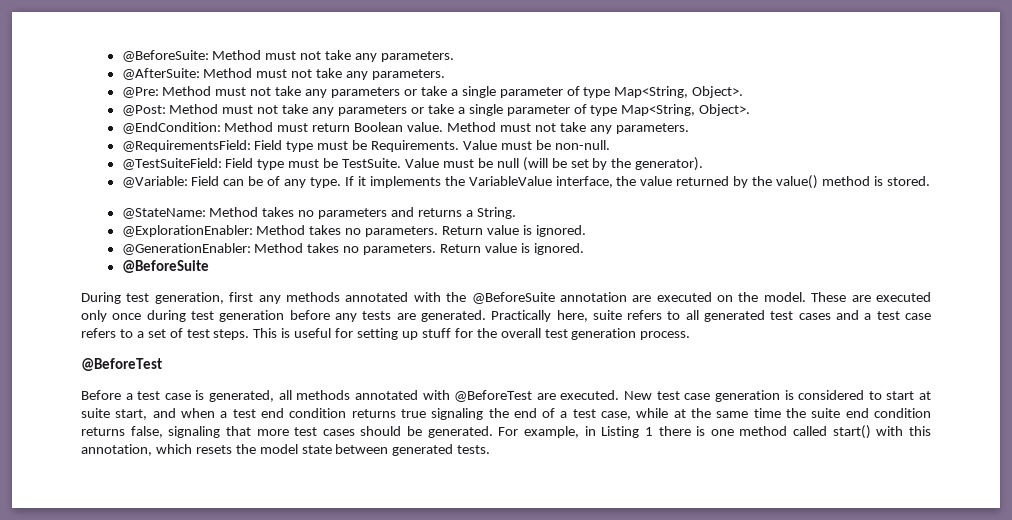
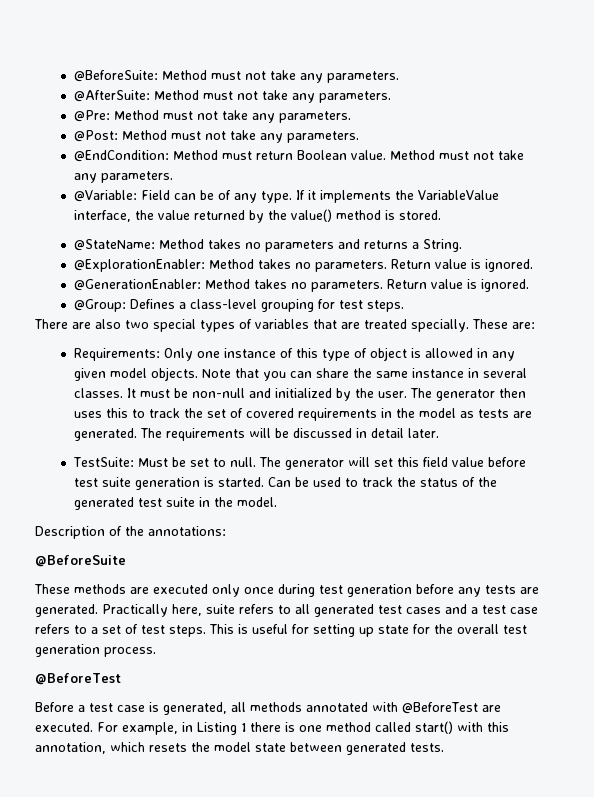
- @Pre: Method must not take any parameters or take a single parameter of type Map<String, Object>.
+ @Pre: Method must not take any parameters.
- @Post: Method must not take any parameters or take a single parameter of type Map<String, Object>.
+ @Post: Method must not take any parameters.
- @RequirementsField: Field type must be Requirements. Value must be non-null.
- @TestSuiteField: Field type must be TestSuite. Value must be null (will be set by the generator).
  @GenerationEnabler: Method takes no parameters. Return value is ignored.
+ @Group: Defines a class-level grouping for test steps.
+ There are also two special types of variables that are treated specially. These are:
+ Requirements: Only one instance of this type of object is allowed in any given model objects. Note that you can share the same instance in several classes. It must be non-null and initialized by the user. The generator then uses this to track the set of covered requirements in the model as tests are generated. The requirements will be discussed in detail later.
+ TestSuite: Must be set to null. The generator will set this field value before test suite generation is started. Can be used to track the status of the generated test suite in the model.
+ Description of the annotations:
  @BeforeSuite
- During test generation, first any methods annotated with the @BeforeSuite annotation are executed on the model. These are executed only once during test generation before any tests are generated.
+ These methods are executed only once during test generation before any tests are generated.
- This is useful for setting up stuff for the overall test generation process.
+ This is useful for setting up state for the overall test generation process.
- New test case generation is considered to start at suite start, and when a test end condition returns true signaling the end of a test case, while at the same time the suite end condition returns false, signaling that more test cases should be generated.

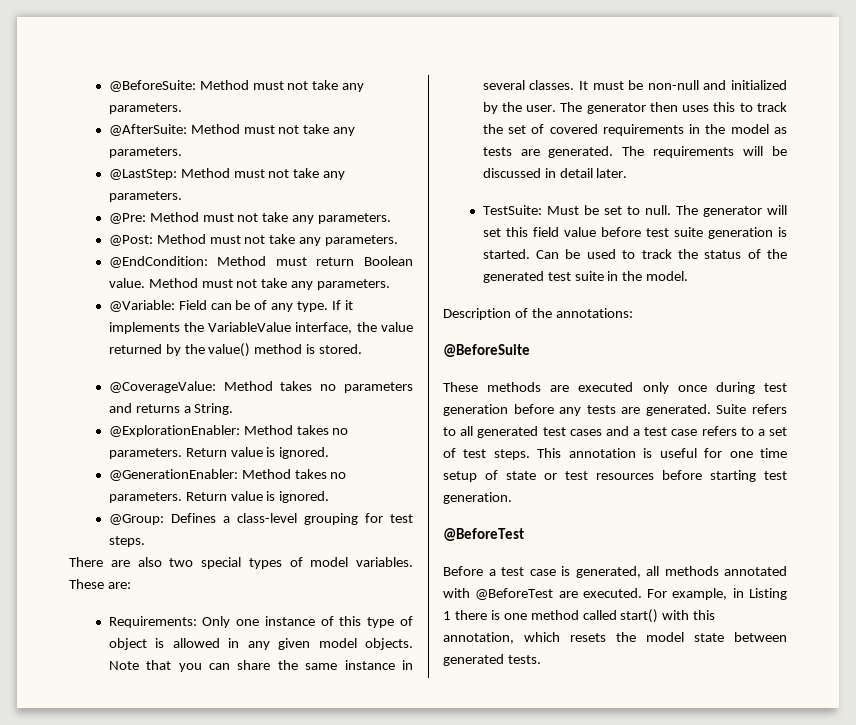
+ @LastStep: Method must not take any parameters.
- @StateName: Method takes no parameters and returns a String.
+ @CoverageValue: Method takes no parameters and returns a String.
- There are also two special types of variables that are treated specially.
+ There are also two special types of model variables.
- Practically here, suite refers to all generated test cases and a test case refers to a set of test steps.
+ Suite refers to all generated test cases and a test case refers to a set of test steps.
- This is useful for setting up state for the overall test generation process.
+ This annotation is useful for one time setup of state or test resources before starting test generation.

